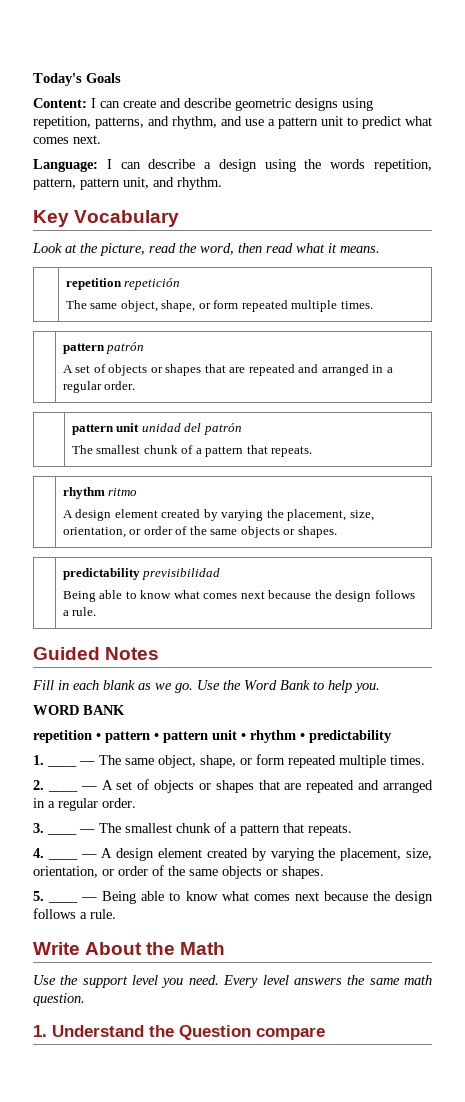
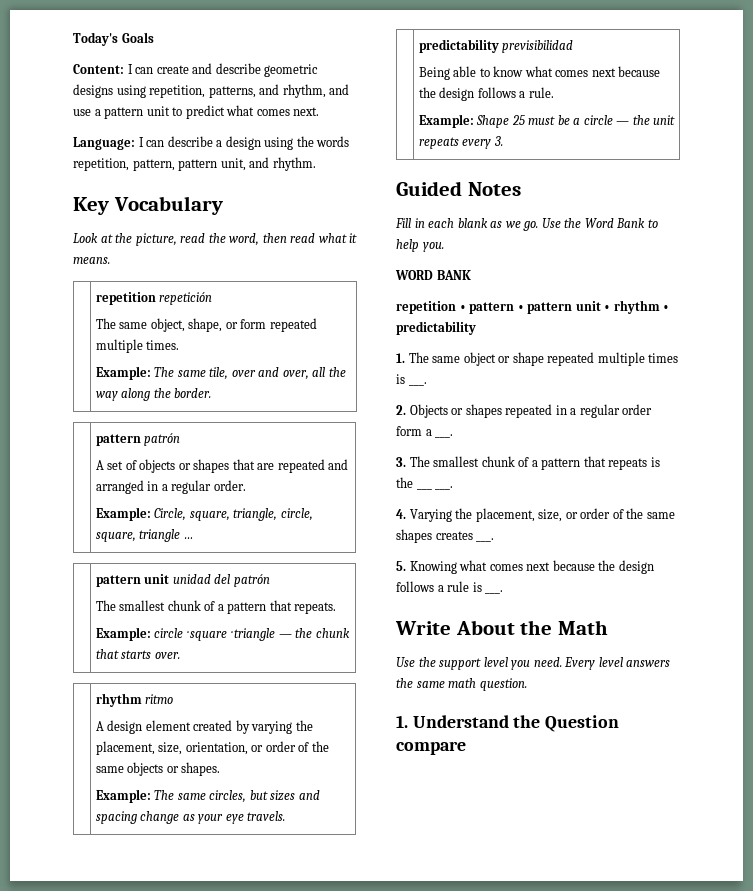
  | repetition repetición
  The same object, shape, or form repeated multiple times.
+ Example: The same tile, over and over, all the way along the border.
  | pattern patrón
  A set of objects or shapes that are repeated and arranged in a regular order.
+ Example: Circle, square, triangle, circle, square, triangle …
  | pattern unit unidad del patrón
  The smallest chunk of a pattern that repeats.
+ Example: circle · square · triangle — the chunk that starts over.
  | rhythm ritmo
  A design element created by varying the placement, size, orientation, or order of the same objects or shapes.
+ Example: The same circles, but sizes and spacing change as your eye travels.
  | predictability previsibilidad
  Being able to know what comes next because the design follows a rule.
+ Example: Shape 25 must be a circle — the unit repeats every 3.
- 1. ____ — The same object, shape, or form repeated multiple times.
- 2. ____ — A set of objects or shapes that are repeated and arranged in a regular order.
- 3. ____ — The smallest chunk of a pattern that repeats.
- 4. ____ — A design element created by varying the placement, size, orientation, or order of the same objects or shapes.
- 5. ____ — Being able to know what comes next because the design follows a rule.
+ 1. The same object or shape repeated multiple times is ___.
+ 2. Objects or shapes repeated in a regular order form a ___.
+ 3. The smallest chunk of a pattern that repeats is the ___ ___.
+ 4. Varying the placement, size, or order of the same shapes creates ___.
+ 5. Knowing what comes next because the design follows a rule is ___.

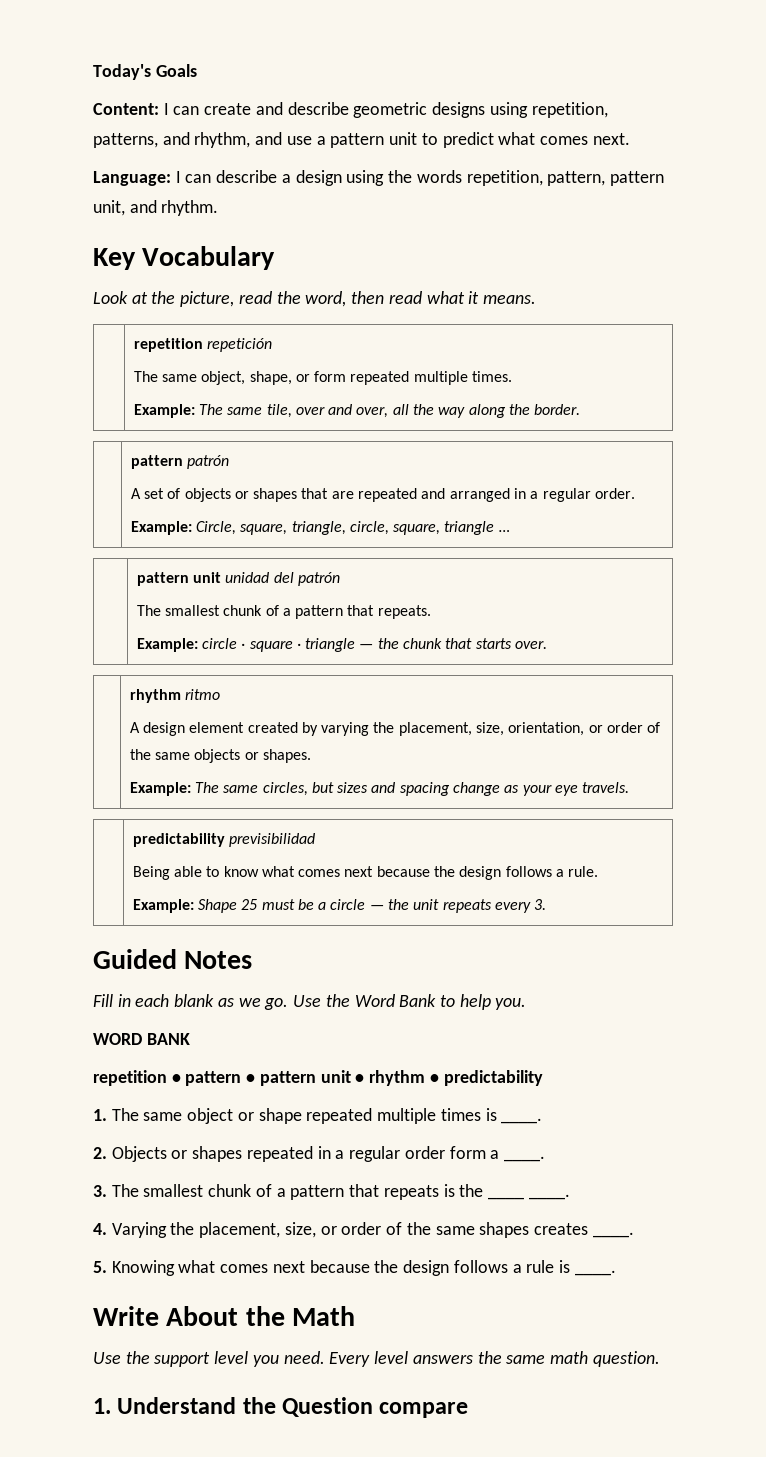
- 1. The same object or shape repeated multiple times is ___.
+ 1. The same object or shape repeated multiple times is ____.
- 2. Objects or shapes repeated in a regular order form a ___.
+ 2. Objects or shapes repeated in a regular order form a ____.
- 3. The smallest chunk of a pattern that repeats is the ___ ___.
+ 3. The smallest chunk of a pattern that repeats is the ____ ____.
- 4. Varying the placement, size, or order of the same shapes creates ___.
+ 4. Varying the placement, size, or order of the same shapes creates ____.
- 5. Knowing what comes next because the design follows a rule is ___.
+ 5. Knowing what comes next because the design follows a rule is ____.

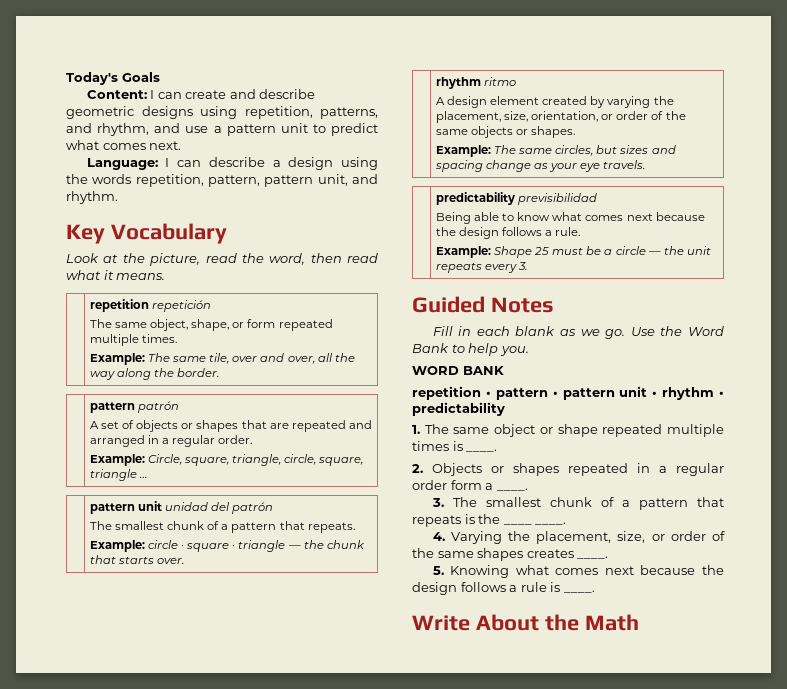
- Use the support level you need. Every level answers the same math question.
- 1. Understand the Question compare

